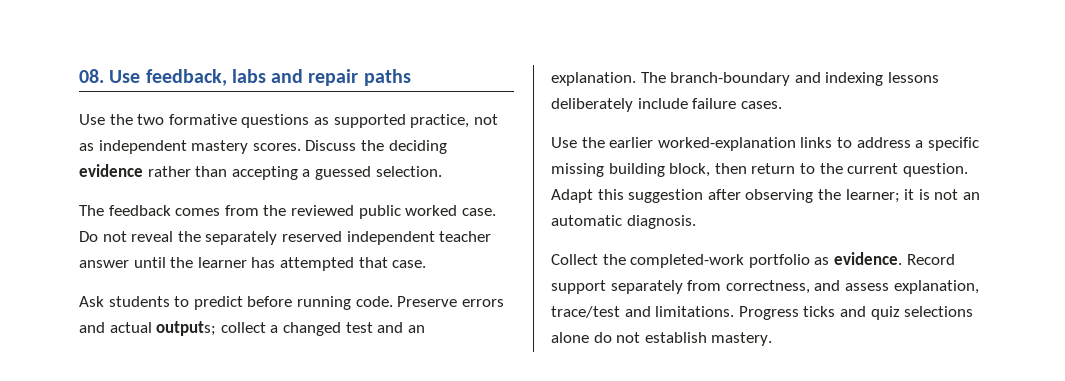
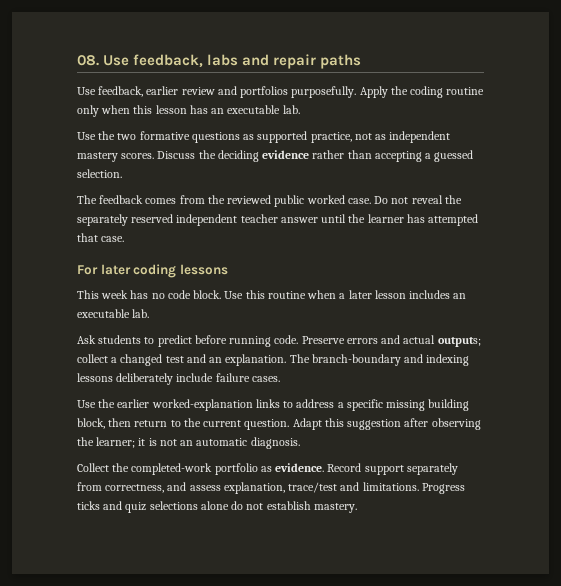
+ Use feedback, earlier review and portfolios purposefully. Apply the coding routine only when this lesson has an executable lab.
+ For later coding lessons
+ This week has no code block. Use this routine when a later lesson includes an executable lab.

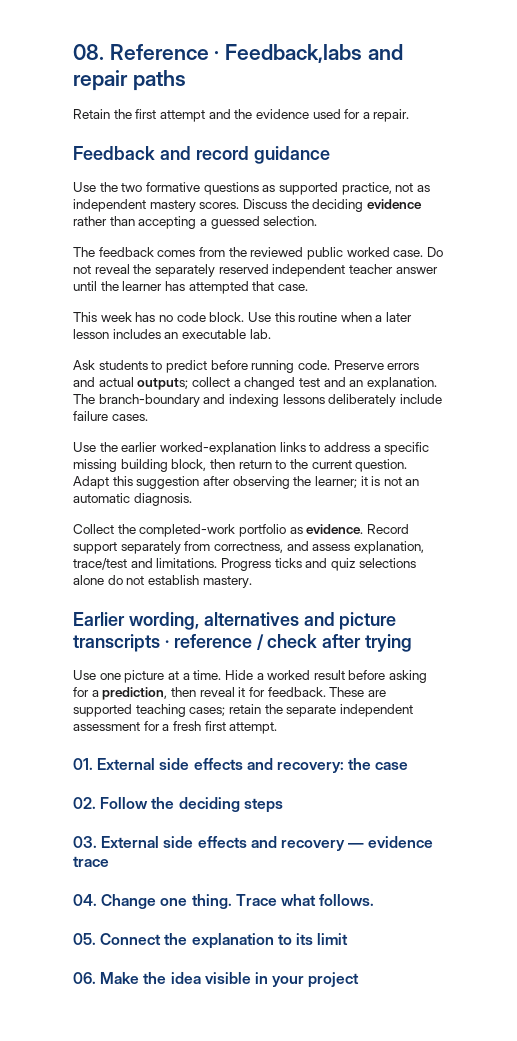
- 08. Use feedback, labs and repair paths
+ 08. Reference · Feedback,labs and repair paths
- Use feedback, earlier review and portfolios purposefully. Apply the coding routine only when this lesson has an executable lab.
+ Retain the first attempt and the evidence used for a repair.
+ Feedback and record guidance
- For later coding lessons
+ Earlier wording, alternatives and picture transcripts · reference / check after trying
+ Use one picture at a time. Hide a worked result before asking for a prediction, then reveal it for feedback. These are supported teaching cases; retain the separate independent assessment for a fresh first attempt.
+ 01. External side effects and recovery: the case
+ 02. Follow the deciding steps
+ 03. External side effects and recovery — evidence trace
+ 04. Change one thing. Trace what follows.
+ 05. Connect the explanation to its limit
+ 06. Make the idea visible in your project

